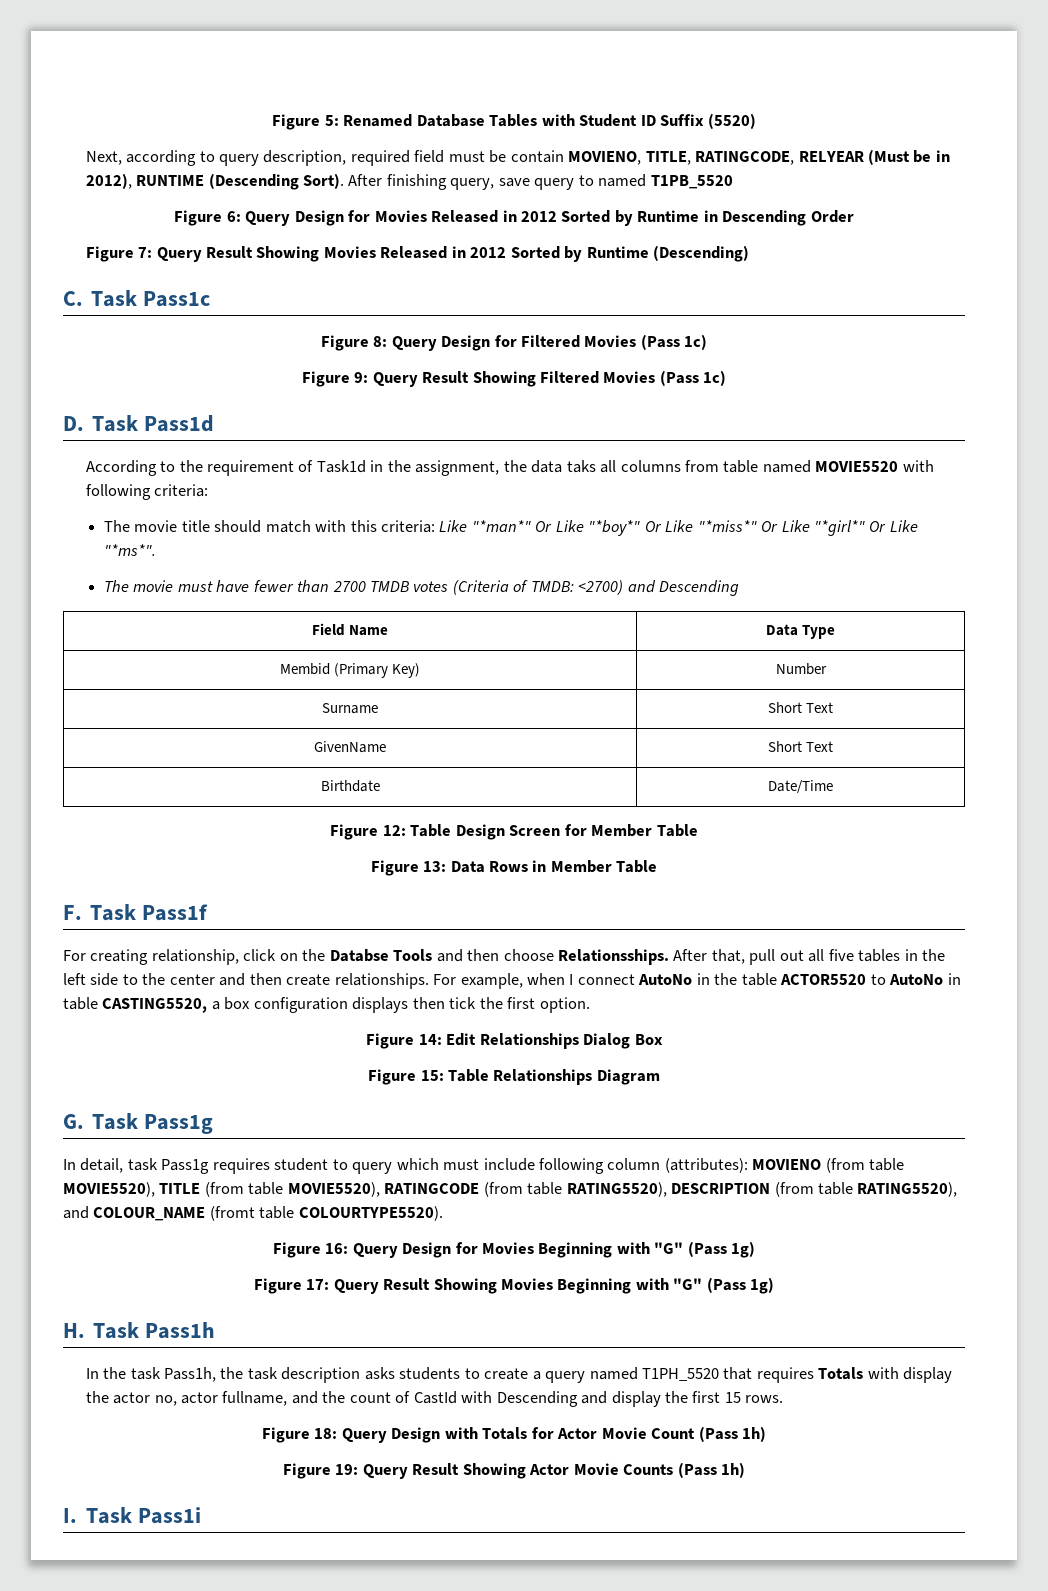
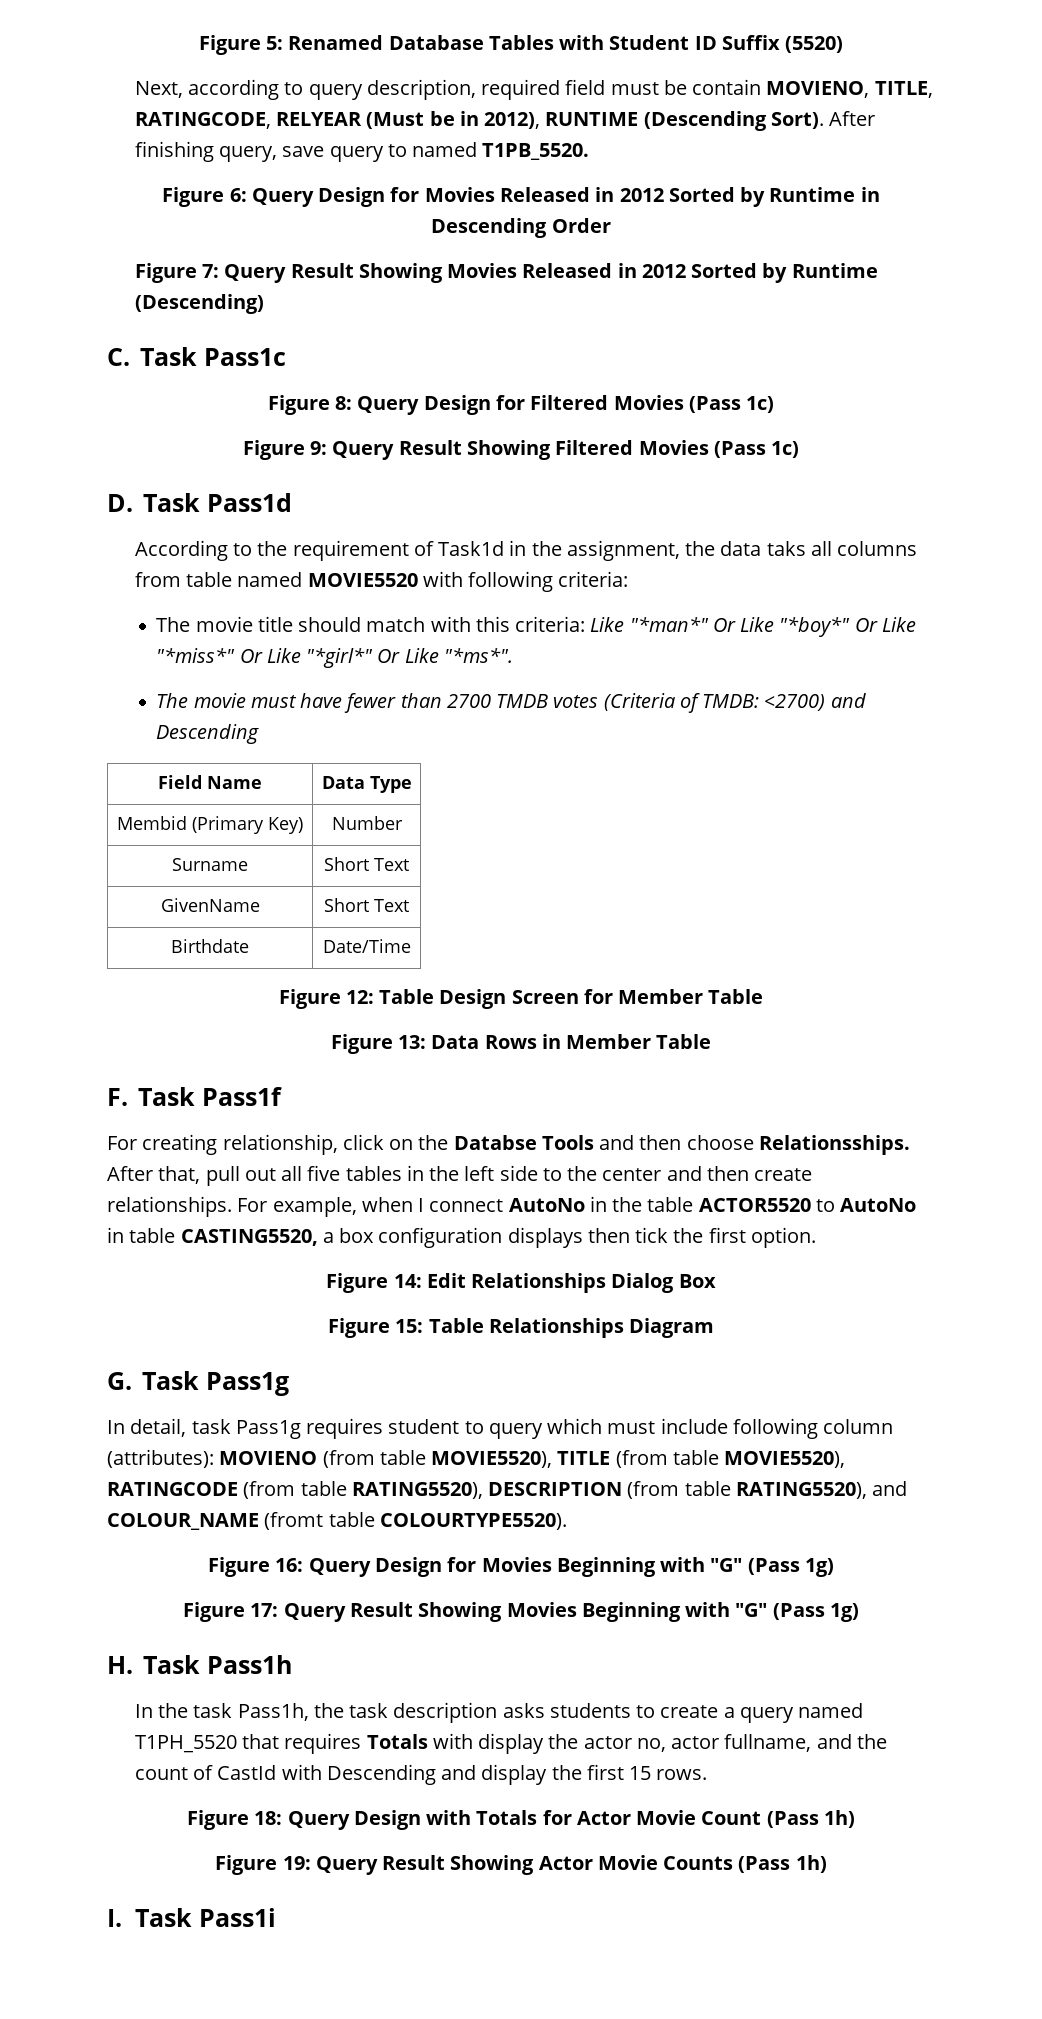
- After finishing query, save query to named T1PB_5520
+ After finishing query, save query to named T1PB_5520.

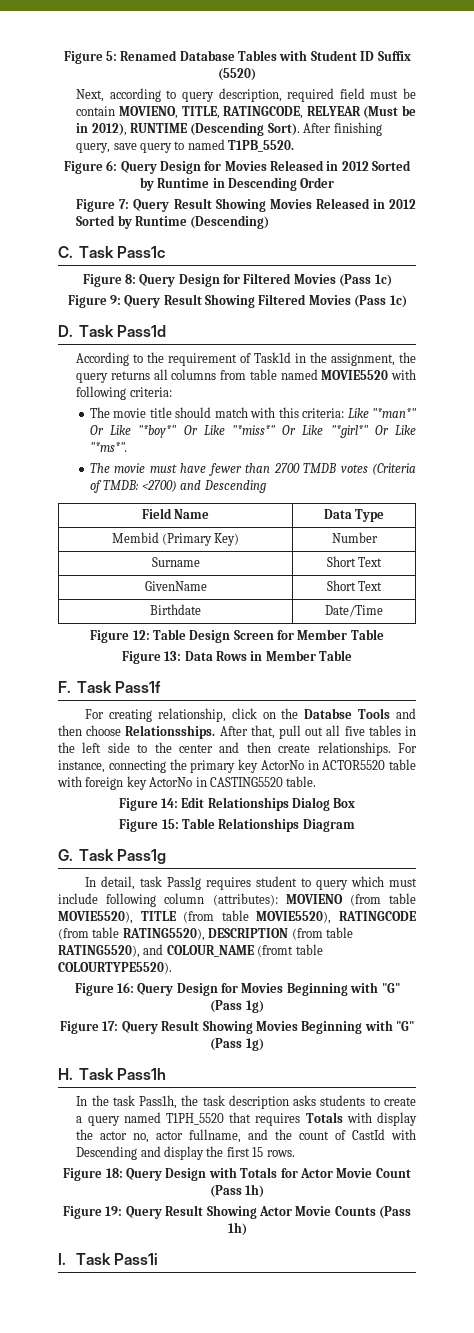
- According to the requirement of Task1d in the assignment, the data taks all columns from table named MOVIE5520 with following criteria:
+ According to the requirement of Task1d in the assignment, the query returns all columns from table named MOVIE5520 with following criteria:
- For example, when I connect AutoNo in the table ACTOR5520 to AutoNo in table CASTING5520, a box configuration displays then tick the first option.
+ For instance, connecting the primary key ActorNo in ACTOR5520 table with foreign key ActorNo in CASTING5520 table.

